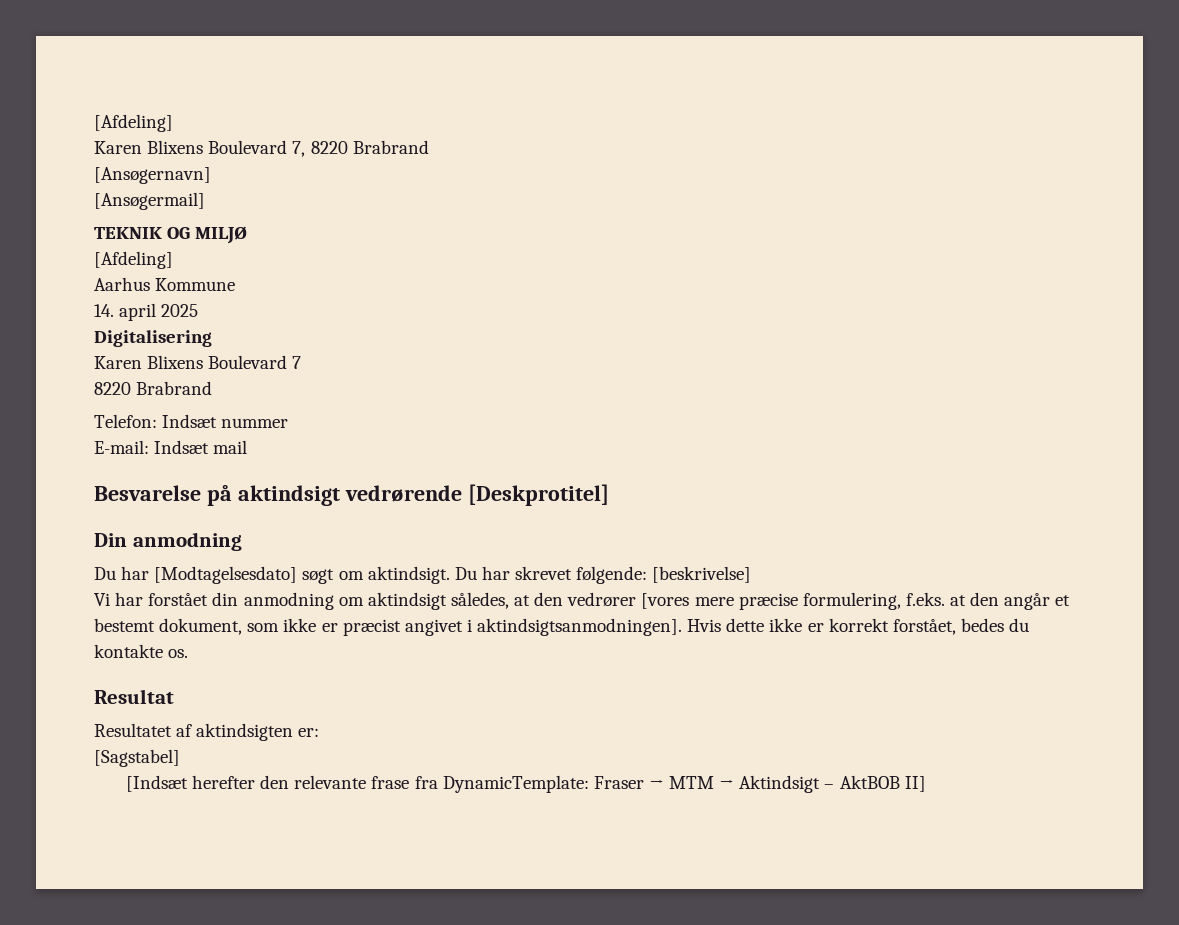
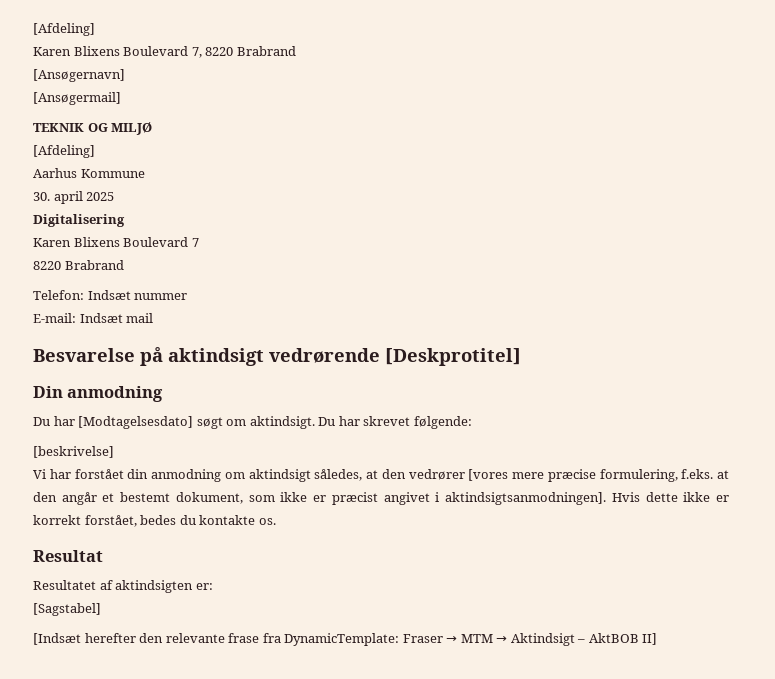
- 14. april 2025
+ 30. april 2025
- Du har skrevet følgende: [beskrivelse]
+ Du har skrevet følgende:
+ [beskrivelse]

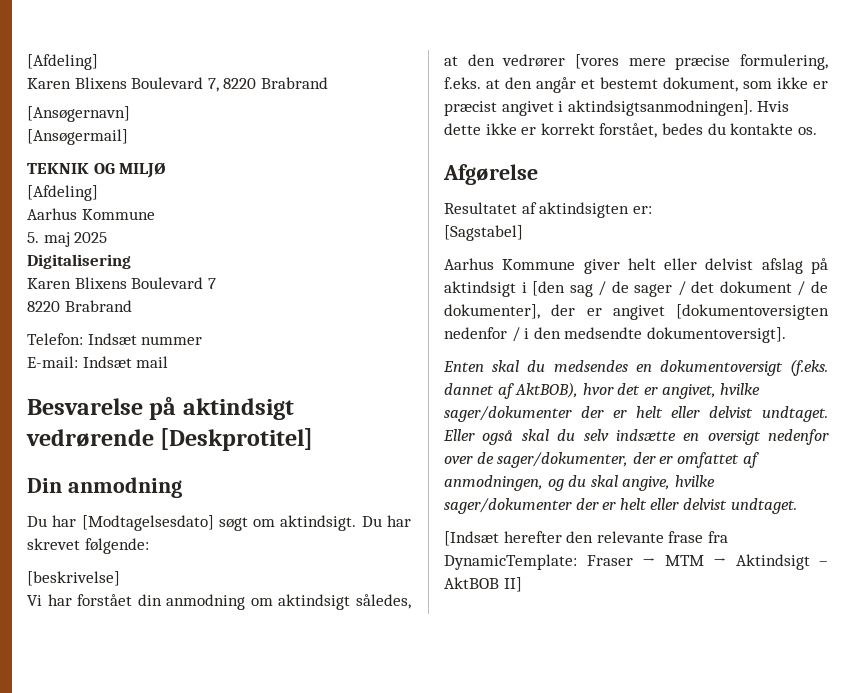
- 30. april 2025
+ 5. maj 2025
- Resultat
+ Afgørelse
+ Aarhus Kommune giver helt eller delvist afslag på aktindsigt i [den sag / de sager / det dokument / de dokumenter], der er angivet [dokumentoversigten nedenfor / i den medsendte dokumentoversigt].
+ Enten skal du medsendes en dokumentoversigt (f.eks. dannet af AktBOB), hvor det er angivet, hvilke sager/dokumenter der er helt eller delvist undtaget. Eller også skal du selv indsætte en oversigt nedenfor over de sager/dokumenter, der er omfattet af anmodningen, og du skal angive, hvilke sager/dokumenter der er helt eller delvist undtaget.

